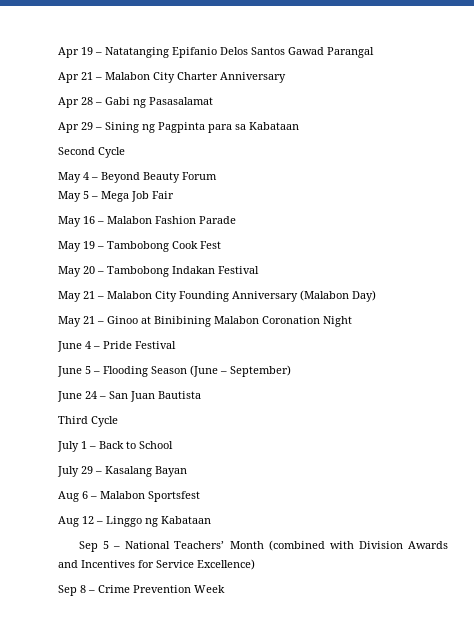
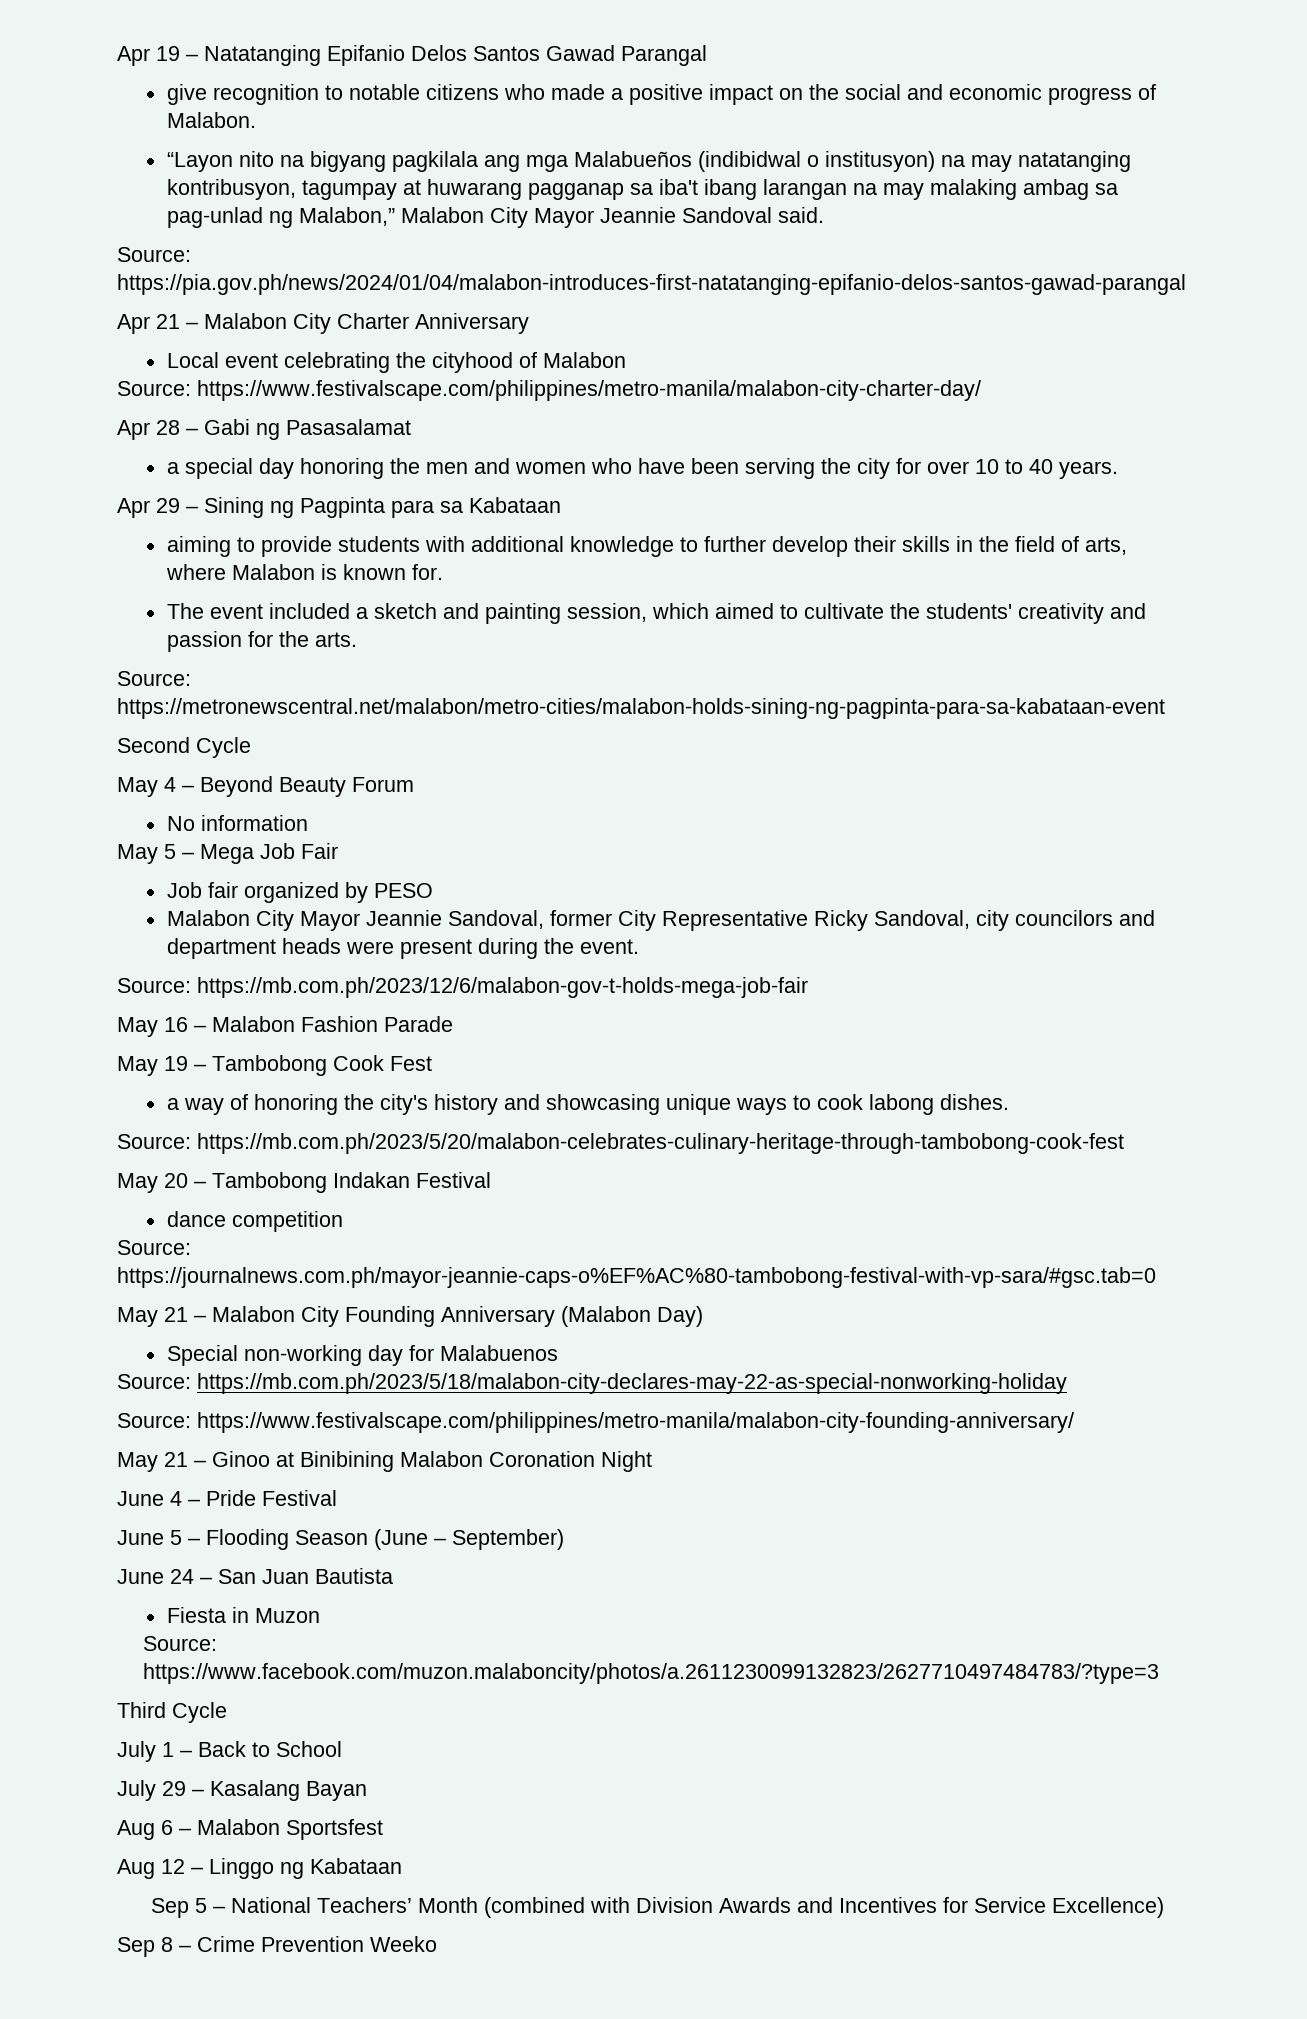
+ give recognition to notable citizens who made a positive impact on the social and economic progress of Malabon.
+ “Layon nito na bigyang pagkilala ang mga Malabueños (indibidwal o institusyon) na may natatanging kontribusyon, tagumpay at huwarang pagganap sa iba't ibang larangan na may malaking ambag sa pag-unlad ng Malabon,” Malabon City Mayor Jeannie Sandoval said.
+ Source: https://pia.gov.ph/news/2024/01/04/malabon-introduces-first-natatanging-epifanio-delos-santos-gawad-parangal
+ Local event celebrating the cityhood of Malabon
+ Source: https://www.festivalscape.com/philippines/metro-manila/malabon-city-charter-day/
+ a special day honoring the men and women who have been serving the city for over 10 to 40 years.
+ aiming to provide students with additional knowledge to further develop their skills in the field of arts, where Malabon is known for.
+ The event included a sketch and painting session, which aimed to cultivate the students' creativity and passion for the arts.
+ Source: https://metronewscentral.net/malabon/metro-cities/malabon-holds-sining-ng-pagpinta-para-sa-kabataan-event
+ No information
+ Job fair organized by PESO
+ Malabon City Mayor Jeannie Sandoval, former City Representative Ricky Sandoval, city councilors and department heads were present during the event.
+ Source: https://mb.com.ph/2023/12/6/malabon-gov-t-holds-mega-job-fair
+ a way of honoring the city's history and showcasing unique ways to cook labong dishes.
+ Source: https://mb.com.ph/2023/5/20/malabon-celebrates-culinary-heritage-through-tambobong-cook-fest
+ dance competition
+ Source: https://journalnews.com.ph/mayor-jeannie-caps-o%EF%AC%80-tambobong-festival-with-vp-sara/#gsc.tab=0
+ Special non-working day for Malabuenos
+ Source: https://mb.com.ph/2023/5/18/malabon-city-declares-may-22-as-special-nonworking-holiday
+ Source: https://www.festivalscape.com/philippines/metro-manila/malabon-city-founding-anniversary/
+ Fiesta in Muzon
+ Source: https://www.facebook.com/muzon.malaboncity/photos/a.2611230099132823/2627710497484783/?type=3
- Sep 8 – Crime Prevention Week
+ Sep 8 – Crime Prevention Weeko

